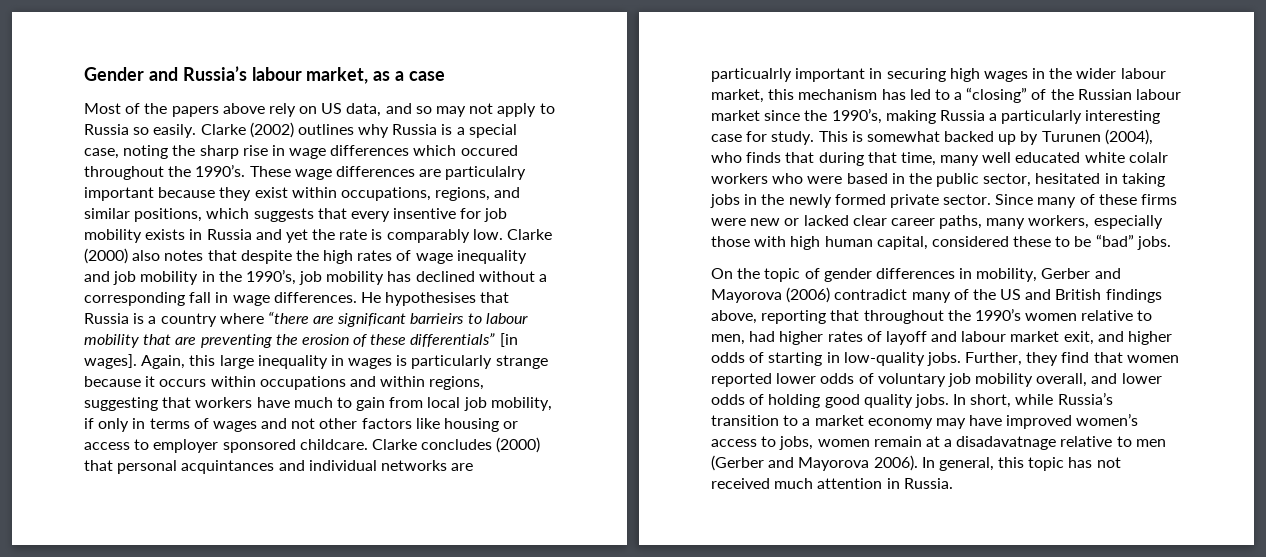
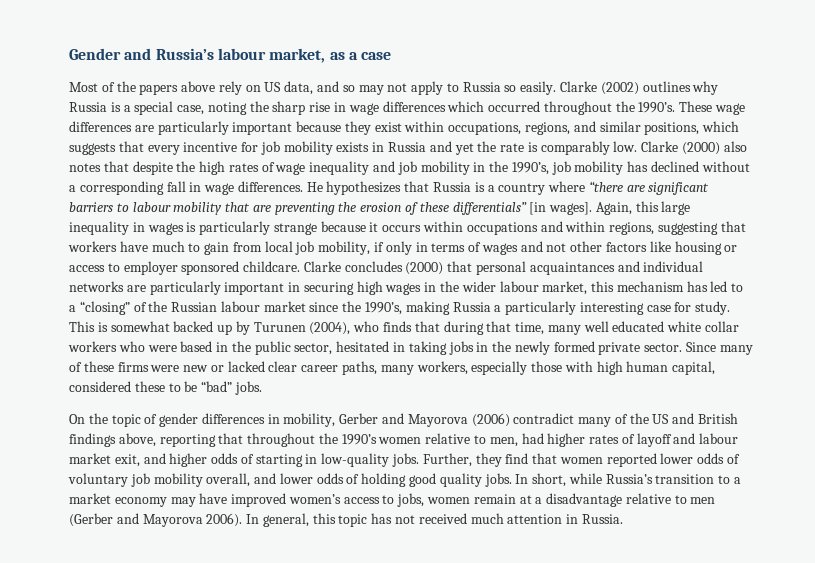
- Clarke (2002) outlines why Russia is a special case, noting the sharp rise in wage differences which occured throughout the 1990’s.
+ Clarke (2002) outlines why Russia is a special case, noting the sharp rise in wage differences which occurred throughout the 1990’s.
- These wage differences are particulalry important because they exist within occupations, regions, and similar positions, which suggests that every insentive for job mobility exists in Russia and yet the rate is comparably low.
+ These wage differences are particularly important because they exist within occupations, regions, and similar positions, which suggests that every incentive for job mobility exists in Russia and yet the rate is comparably low.
- He hypothesises that Russia is a country where “there are significant barrieirs to labour mobility that are preventing the erosion of these differentials” [in wages].
+ He hypothesizes that Russia is a country where “there are significant barriers to labour mobility that are preventing the erosion of these differentials” [in wages].
- Clarke concludes (2000) that personal acquintances and individual networks are particualrly important in securing high wages in the wider labour market, this mechanism has led to a “closing” of the Russian labour market since the 1990’s, making Russia a particularly interesting case for study.
+ Clarke concludes (2000) that personal acquaintances and individual networks are particularly important in securing high wages in the wider labour market, this mechanism has led to a “closing” of the Russian labour market since the 1990’s, making Russia a particularly interesting case for study.
- This is somewhat backed up by Turunen (2004), who finds that during that time, many well educated white colalr workers who were based in the public sector, hesitated in taking jobs in the newly formed private sector.
+ This is somewhat backed up by Turunen (2004), who finds that during that time, many well educated white collar workers who were based in the public sector, hesitated in taking jobs in the newly formed private sector.
- In short, while Russia’s transition to a market economy may have improved women’s access to jobs, women remain at a disadavatnage relative to men (Gerber and Mayorova 2006).
+ In short, while Russia’s transition to a market economy may have improved women’s access to jobs, women remain at a disadvantage relative to men (Gerber and Mayorova 2006).

